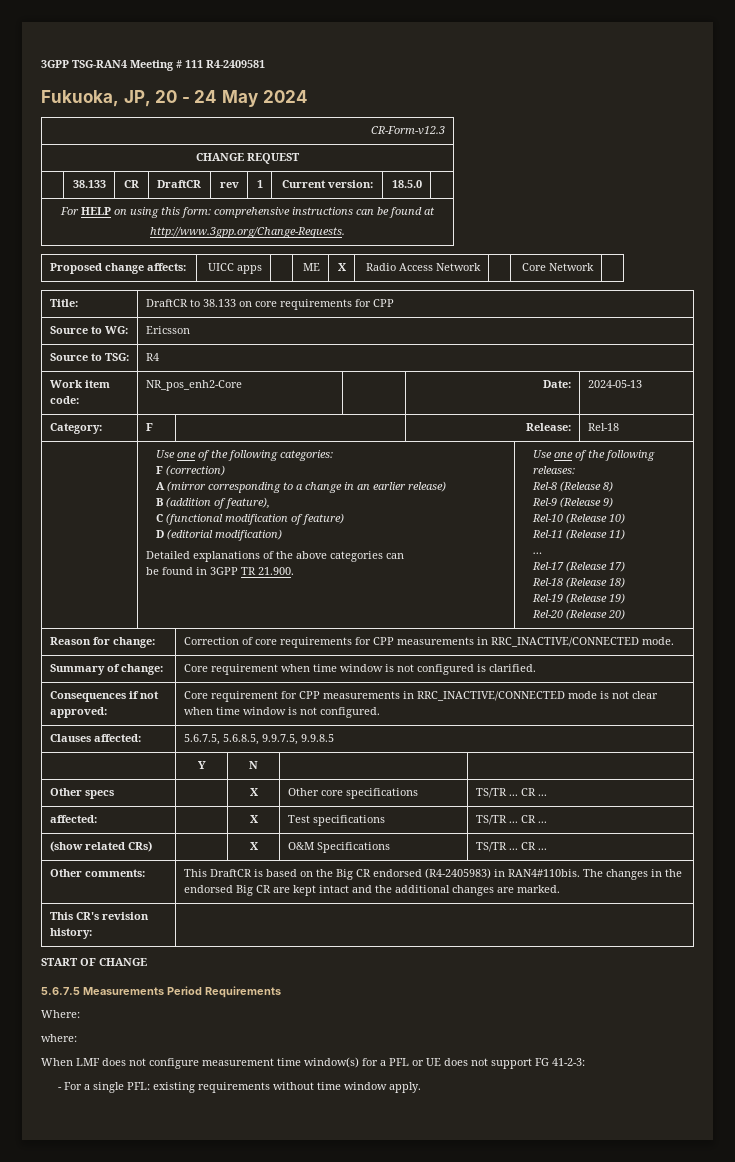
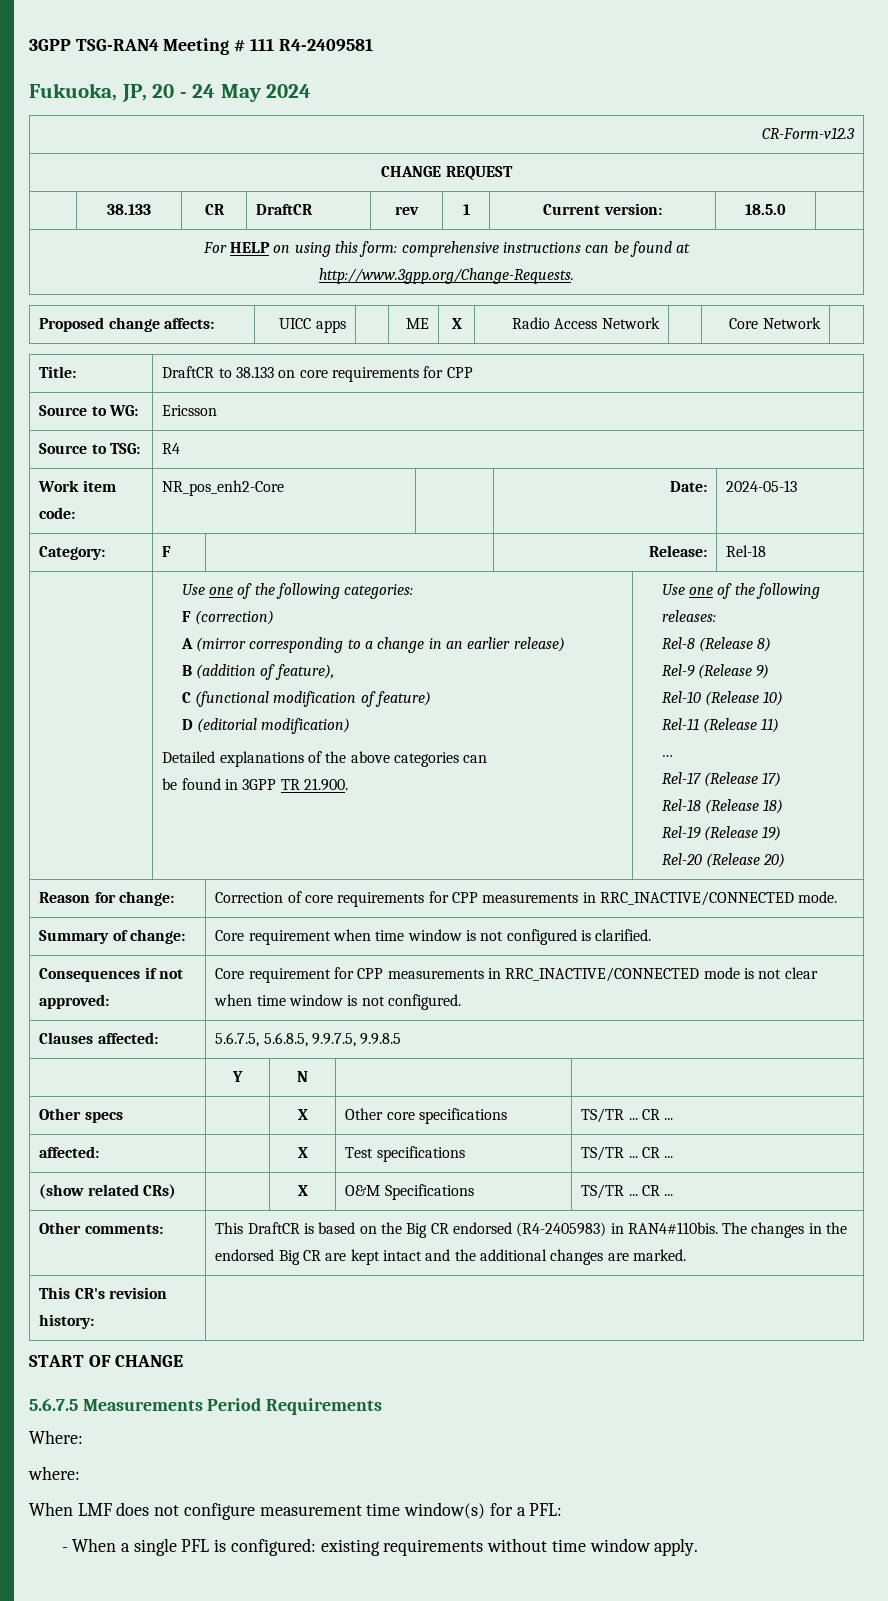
- When LMF does not configure measurement time window(s) for a PFL or UE does not support FG 41-2-3:
- - For a single PFL: existing requirements without time window apply.
+ When LMF does not configure measurement time window(s) for a PFL:
+ - When a single PFL is configured: existing requirements without time window apply.

